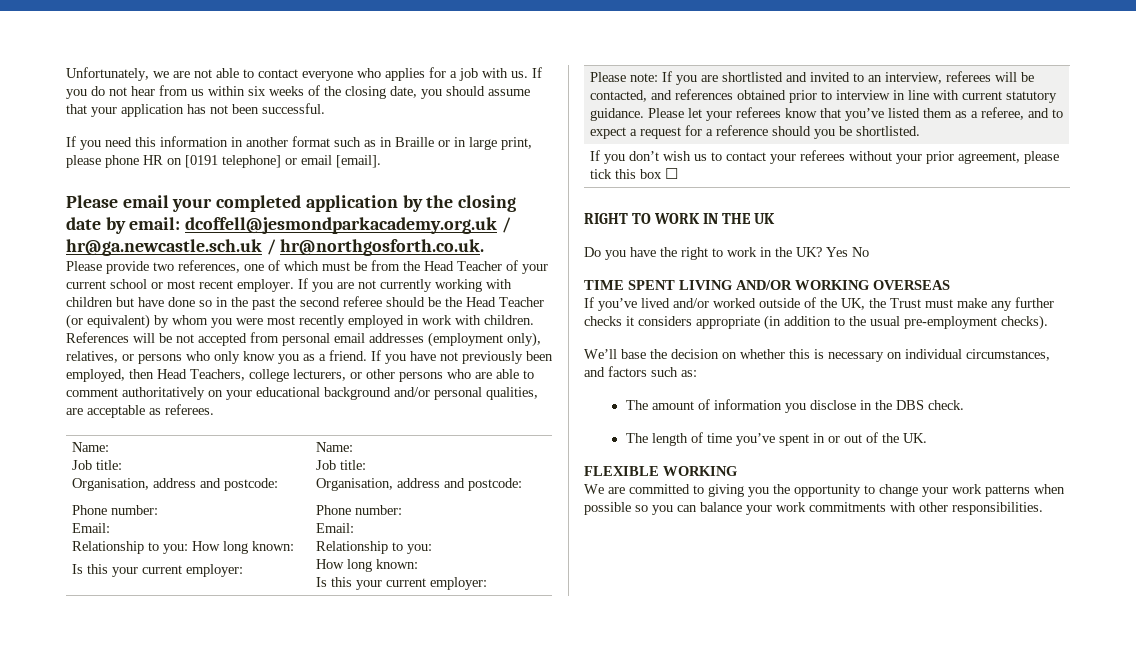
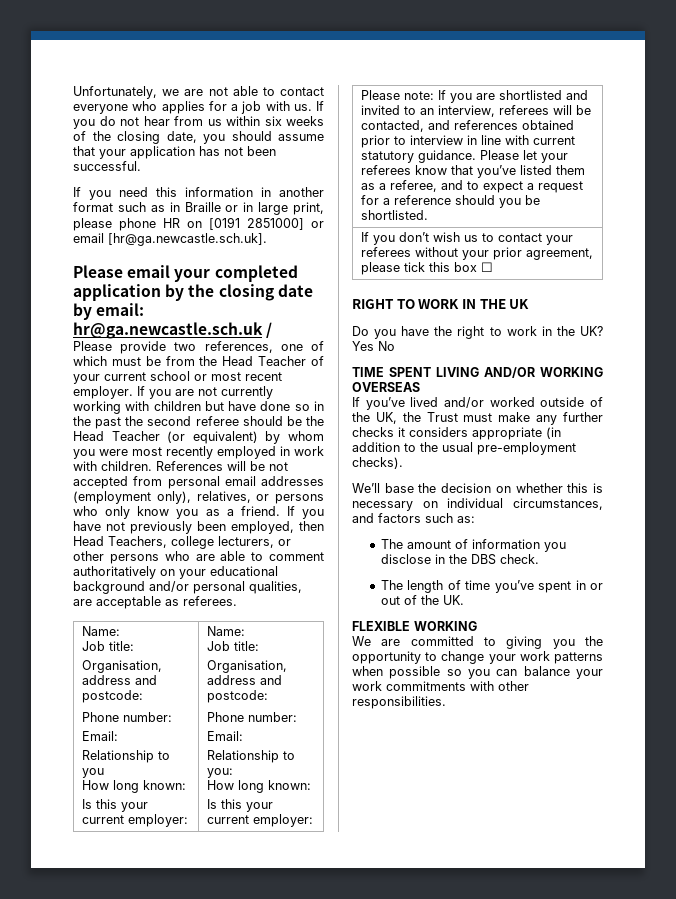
- If you need this information in another format such as in Braille or in large print, please phone HR on [0191 telephone] or email [email].
+ If you need this information in another format such as in Braille or in large print, please phone HR on [0191 2851000] or email [hr@ga.newcastle.sch.uk].
- Please email your completed application by the closing date by email: dcoffell@jesmondparkacademy.org.uk / hr@ga.newcastle.sch.uk / hr@northgosforth.co.uk.
+ Please email your completed application by the closing date by email: hr@ga.newcastle.sch.uk /
- Relationship to you: How long known:
+ Relationship to you
+ How long known:

